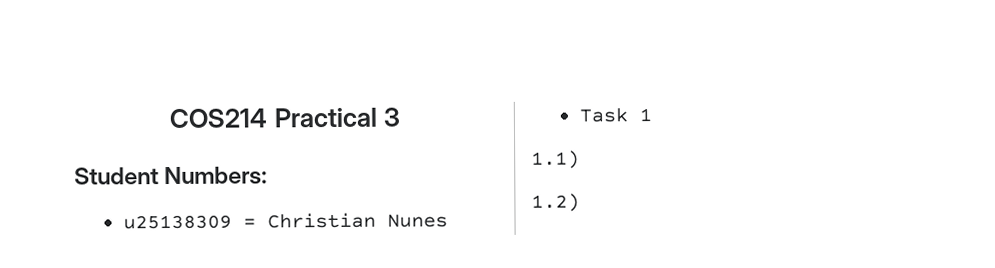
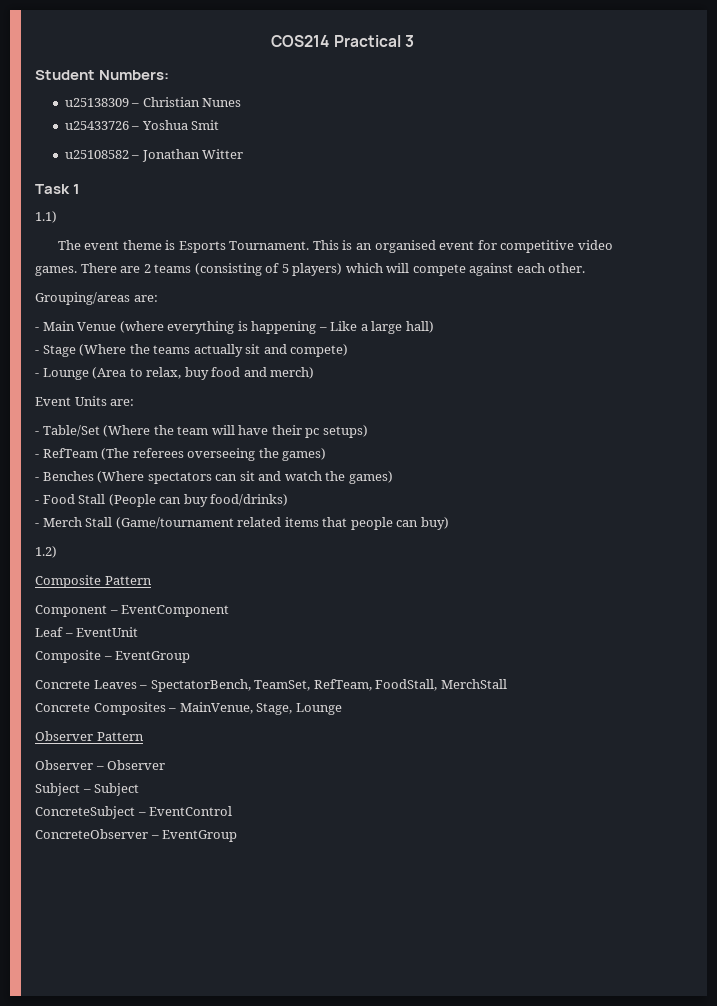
- u25138309 = Christian Nunes
+ u25138309 – Christian Nunes
+ u25433726 – Yoshua Smit
+ u25108582 – Jonathan Witter
  Task 1
  1.1)
+ The event theme is Esports Tournament. This is an organised event for competitive video games. There are 2 teams (consisting of 5 players) which will compete against each other.
+ Grouping/areas are:
+ - Main Venue (where everything is happening – Like a large hall)
+ - Stage (Where the teams actually sit and compete)
+ - Lounge (Area to relax, buy food and merch)
+ Event Units are:
+ - Table/Set (Where the team will have their pc setups)
+ - RefTeam (The referees overseeing the games)
+ - Benches (Where spectators can sit and watch the games)
+ - Food Stall (People can buy food/drinks)
+ - Merch Stall (Game/tournament related items that people can buy)
  1.2)
+ Composite Pattern
+ Component – EventComponent
+ Leaf – EventUnit
+ Composite – EventGroup
+ Concrete Leaves – SpectatorBench, TeamSet, RefTeam, FoodStall, MerchStall
+ Concrete Composites – MainVenue, Stage, Lounge
+ Observer Pattern
+ Observer – Observer
+ Subject – Subject
+ ConcreteSubject – EventControl
+ ConcreteObserver – EventGroup

